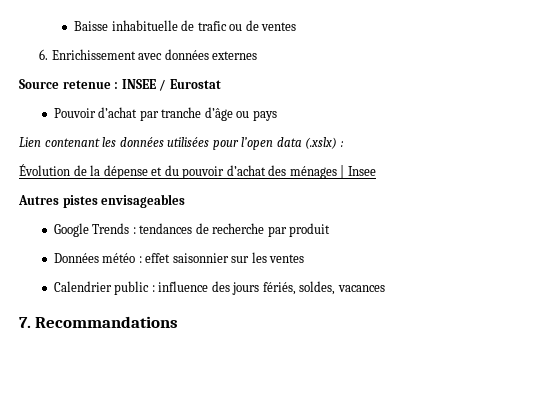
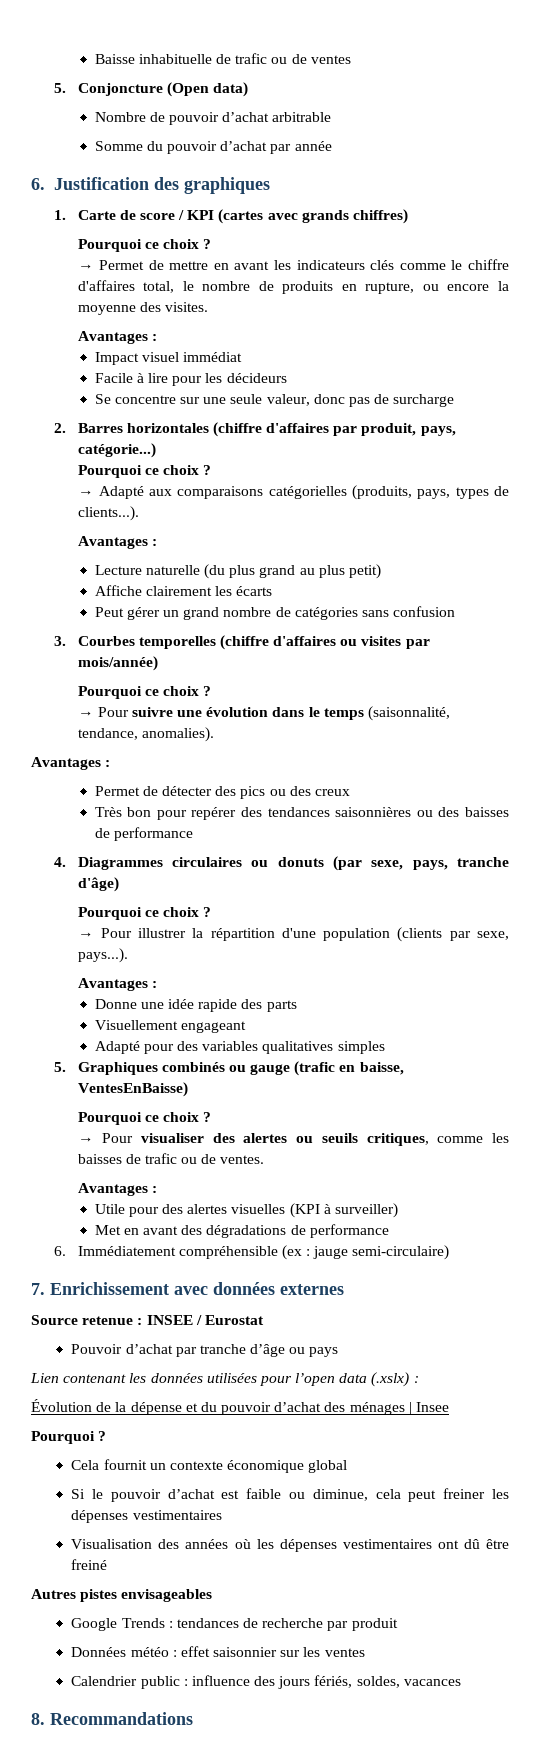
- 6. Enrichissement avec données externes
+ 5. Conjoncture (Open data)
+ Nombre de pouvoir d’achat arbitrable
+ Somme du pouvoir d’achat par année
+ 6. Justification des graphiques
+ 1. Carte de score / KPI (cartes avec grands chiffres)
+ Pourquoi ce choix ?
+ → Permet de mettre en avant les indicateurs clés comme le chiffre d'affaires total, le nombre de produits en rupture, ou encore la moyenne des visites.
+ Avantages :
+ Impact visuel immédiat
+ Facile à lire pour les décideurs
+ Se concentre sur une seule valeur, donc pas de surcharge
+ 2. Barres horizontales (chiffre d'affaires par produit, pays, catégorie...)
+ Pourquoi ce choix ?
+ → Adapté aux comparaisons catégorielles (produits, pays, types de clients...).
+ Avantages :
+ Lecture naturelle (du plus grand au plus petit)
+ Affiche clairement les écarts
+ Peut gérer un grand nombre de catégories sans confusion
+ 3. Courbes temporelles (chiffre d'affaires ou visites par mois/année)
+ Pourquoi ce choix ?
+ → Pour suivre une évolution dans le temps (saisonnalité, tendance, anomalies).
+ Avantages :
+ Permet de détecter des pics ou des creux
+ Très bon pour repérer des tendances saisonnières ou des baisses de performance
+ 4. Diagrammes circulaires ou donuts (par sexe, pays, tranche d'âge)
+ Pourquoi ce choix ?
+ → Pour illustrer la répartition d'une population (clients par sexe, pays...).
+ Avantages :
+ Donne une idée rapide des parts
+ Visuellement engageant
+ Adapté pour des variables qualitatives simples
+ 5. Graphiques combinés ou gauge (trafic en baisse, VentesEnBaisse)
+ Pourquoi ce choix ?
+ → Pour visualiser des alertes ou seuils critiques, comme les baisses de trafic ou de ventes.
+ Avantages :
+ Utile pour des alertes visuelles (KPI à surveiller)
+ Met en avant des dégradations de performance
+ 6. Immédiatement compréhensible (ex : jauge semi-circulaire)
+ 7. Enrichissement avec données externes
+ Pourquoi ?
+ Cela fournit un contexte économique global
+ Si le pouvoir d’achat est faible ou diminue, cela peut freiner les dépenses vestimentaires
+ Visualisation des années où les dépenses vestimentaires ont dû être freiné
- 7. Recommandations
+ 8. Recommandations

